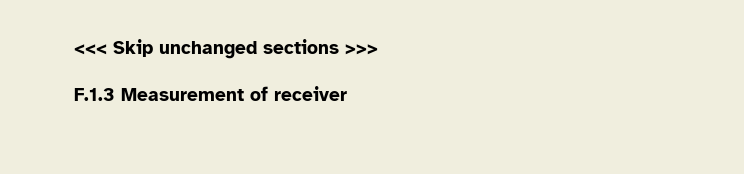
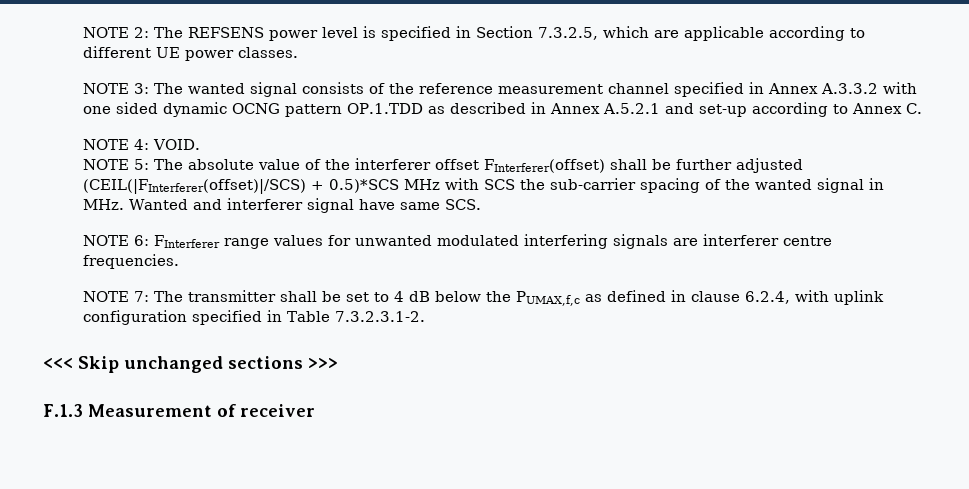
+ NOTE 2: The REFSENS power level is specified in Section 7.3.2.5, which are applicable according to different UE power classes.
+ NOTE 3: The wanted signal consists of the reference measurement channel specified in Annex A.3.3.2 with one sided dynamic OCNG pattern OP.1.TDD as described in Annex A.5.2.1 and set-up according to Annex C.
+ NOTE 4: VOID.
+ NOTE 5: The absolute value of the interferer offset FInterferer(offset) shall be further adjusted (CEIL(|FInterferer(offset)|/SCS) + 0.5)*SCS MHz with SCS the sub-carrier spacing of the wanted signal in MHz. Wanted and interferer signal have same SCS.
+ NOTE 6: FInterferer range values for unwanted modulated interfering signals are interferer centre frequencies.
+ NOTE 7: The transmitter shall be set to 4 dB below the PUMAX,f,c as defined in clause 6.2.4, with uplink configuration specified in Table 7.3.2.3.1-2.

